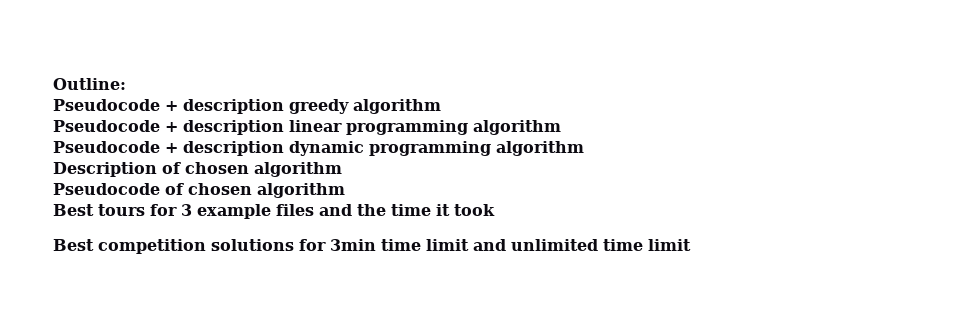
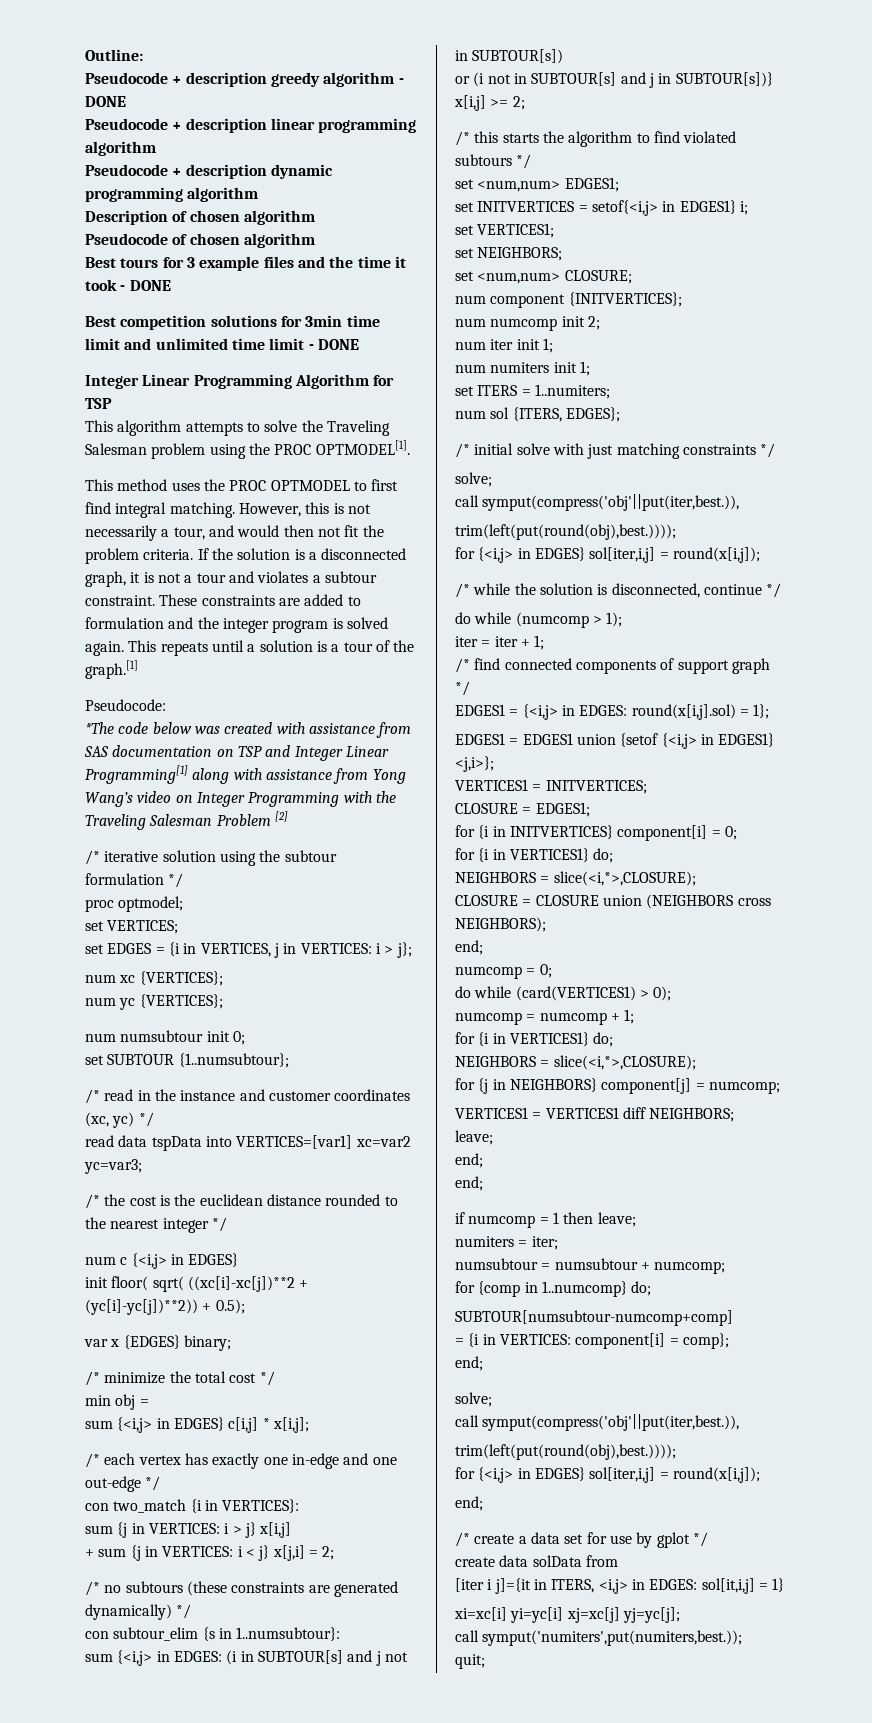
- Pseudocode + description greedy algorithm
+ Pseudocode + description greedy algorithm - DONE
- Best tours for 3 example files and the time it took
+ Best tours for 3 example files and the time it took - DONE
- Best competition solutions for 3min time limit and unlimited time limit
+ Best competition solutions for 3min time limit and unlimited time limit - DONE
+ Integer Linear Programming Algorithm for TSP
+ This algorithm attempts to solve the Traveling Salesman problem using the PROC OPTMODEL[1].
+ This method uses the PROC OPTMODEL to first find integral matching. However, this is not necessarily a tour, and would then not fit the problem criteria. If the solution is a disconnected graph, it is not a tour and violates a subtour constraint. These constraints are added to formulation and the integer program is solved again. This repeats until a solution is a tour of the graph.[1]
+ Pseudocode:
+ *The code below was created with assistance from SAS documentation on TSP and Integer Linear Programming[1] along with assistance from Yong Wang’s video on Integer Programming with the Traveling Salesman Problem [2]
+ /* iterative solution using the subtour formulation */
+ proc optmodel;
+ set VERTICES;
+ set EDGES = {i in VERTICES, j in VERTICES: i > j};
+ num xc {VERTICES};
+ num yc {VERTICES};
+ num numsubtour init 0;
+ set SUBTOUR {1..numsubtour};
+ /* read in the instance and customer coordinates (xc, yc) */
+ read data tspData into VERTICES=[var1] xc=var2 yc=var3;
+ /* the cost is the euclidean distance rounded to the nearest integer */
+ num c {<i,j> in EDGES}
+ init floor( sqrt( ((xc[i]-xc[j])**2 + (yc[i]-yc[j])**2)) + 0.5);
+ var x {EDGES} binary;
+ /* minimize the total cost */
+ min obj =
+ sum {<i,j> in EDGES} c[i,j] * x[i,j];
+ /* each vertex has exactly one in-edge and one out-edge */
+ con two_match {i in VERTICES}:
+ sum {j in VERTICES: i > j} x[i,j]
+ + sum {j in VERTICES: i < j} x[j,i] = 2;
+ /* no subtours (these constraints are generated dynamically) */
+ con subtour_elim {s in 1..numsubtour}:
+ sum {<i,j> in EDGES: (i in SUBTOUR[s] and j not in SUBTOUR[s])
+ or (i not in SUBTOUR[s] and j in SUBTOUR[s])} x[i,j] >= 2;
+ /* this starts the algorithm to find violated subtours */
+ set <num,num> EDGES1;
+ set INITVERTICES = setof{<i,j> in EDGES1} i;
+ set VERTICES1;
+ set NEIGHBORS;
+ set <num,num> CLOSURE;
+ num component {INITVERTICES};
+ num numcomp init 2;
+ num iter init 1;
+ num numiters init 1;
+ set ITERS = 1..numiters;
+ num sol {ITERS, EDGES};
+ /* initial solve with just matching constraints */
+ solve;
+ call symput(compress('obj'||put(iter,best.)),
+ trim(left(put(round(obj),best.))));
+ for {<i,j> in EDGES} sol[iter,i,j] = round(x[i,j]);
+ /* while the solution is disconnected, continue */
+ do while (numcomp > 1);
+ iter = iter + 1;
+ /* find connected components of support graph */
+ EDGES1 = {<i,j> in EDGES: round(x[i,j].sol) = 1};
+ EDGES1 = EDGES1 union {setof {<i,j> in EDGES1} <j,i>};
+ VERTICES1 = INITVERTICES;
+ CLOSURE = EDGES1;
+ for {i in INITVERTICES} component[i] = 0;
+ for {i in VERTICES1} do;
+ NEIGHBORS = slice(<i,*>,CLOSURE);
+ CLOSURE = CLOSURE union (NEIGHBORS cross NEIGHBORS);
+ end;
+ numcomp = 0;
+ do while (card(VERTICES1) > 0);
+ numcomp = numcomp + 1;
+ for {i in VERTICES1} do;
+ NEIGHBORS = slice(<i,*>,CLOSURE);
+ for {j in NEIGHBORS} component[j] = numcomp;
+ VERTICES1 = VERTICES1 diff NEIGHBORS;
+ leave;
+ end;
+ end;
+ if numcomp = 1 then leave;
+ numiters = iter;
+ numsubtour = numsubtour + numcomp;
+ for {comp in 1..numcomp} do;
+ SUBTOUR[numsubtour-numcomp+comp]
+ = {i in VERTICES: component[i] = comp};
+ end;
+ solve;
+ call symput(compress('obj'||put(iter,best.)),
+ trim(left(put(round(obj),best.))));
+ for {<i,j> in EDGES} sol[iter,i,j] = round(x[i,j]);
+ end;
+ /* create a data set for use by gplot */
+ create data solData from
+ [iter i j]={it in ITERS, <i,j> in EDGES: sol[it,i,j] = 1}
+ xi=xc[i] yi=yc[i] xj=xc[j] yj=yc[j];
+ call symput('numiters',put(numiters,best.));
+ quit;

